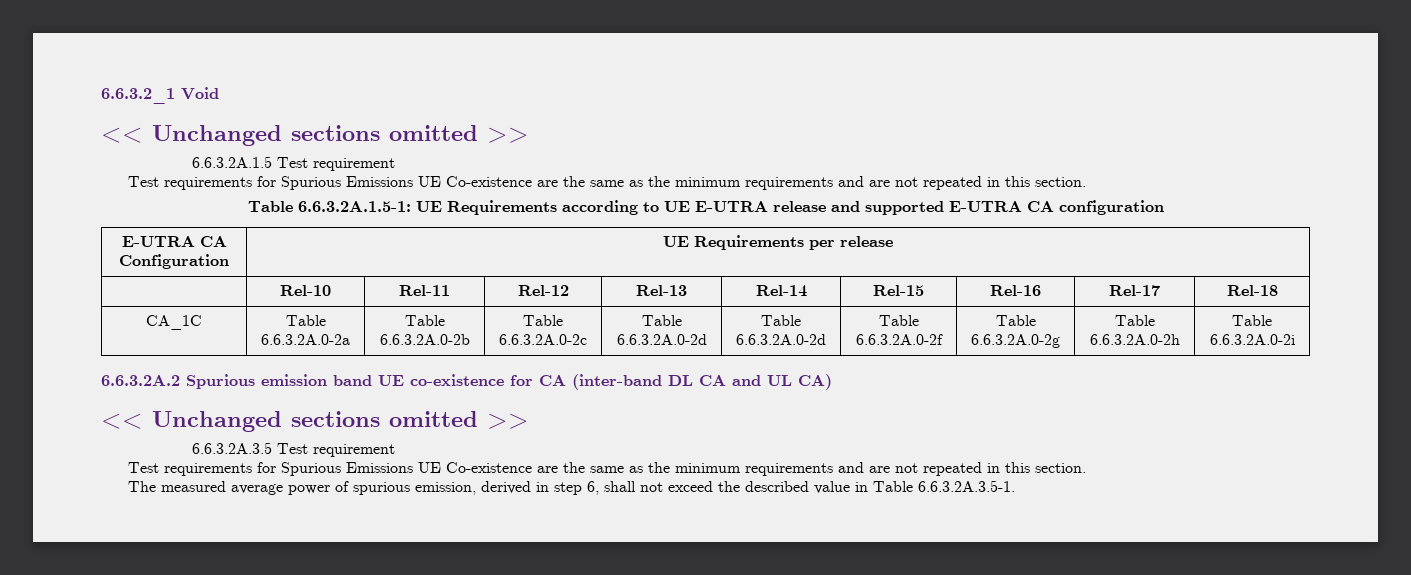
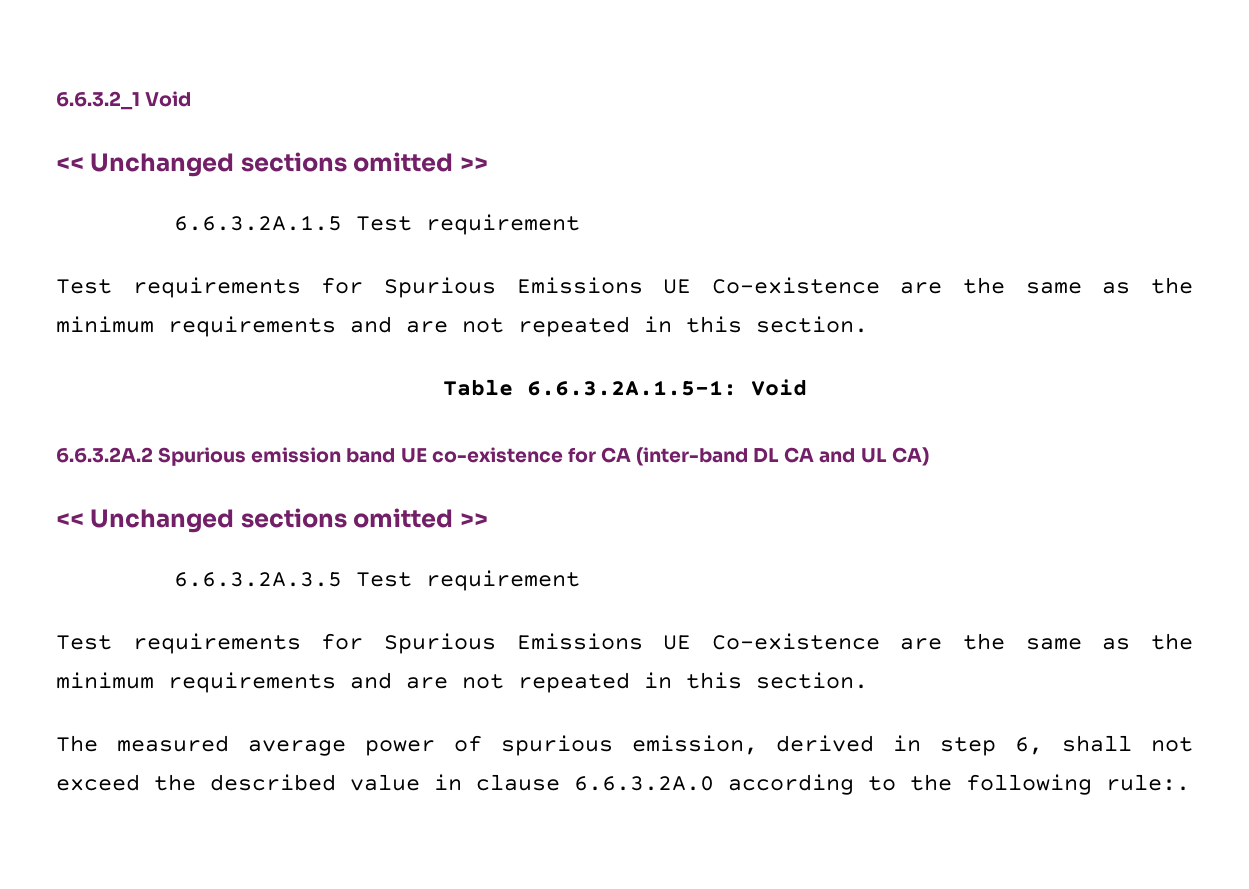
- Table 6.6.3.2A.1.5-1: UE Requirements according to UE E-UTRA release and supported E-UTRA CA configuration
- E-UTRA CA Configuration | UE Requirements per release
- | Rel-10 | Rel-11 | Rel-12 | Rel-13 | Rel-14 | Rel-15 | Rel-16 | Rel-17 | Rel-18
- CA_1C | Table 6.6.3.2A.0-2a | Table 6.6.3.2A.0-2b | Table 6.6.3.2A.0-2c | Table 6.6.3.2A.0-2d | Table 6.6.3.2A.0-2d | Table 6.6.3.2A.0-2f | Table 6.6.3.2A.0-2g | Table 6.6.3.2A.0-2h | Table 6.6.3.2A.0-2i
+ Table 6.6.3.2A.1.5-1: Void
- The measured average power of spurious emission, derived in step 6, shall not exceed the described value in Table 6.6.3.2A.3.5-1.
+ The measured average power of spurious emission, derived in step 6, shall not exceed the described value in clause 6.6.3.2A.0 according to the following rule:.

